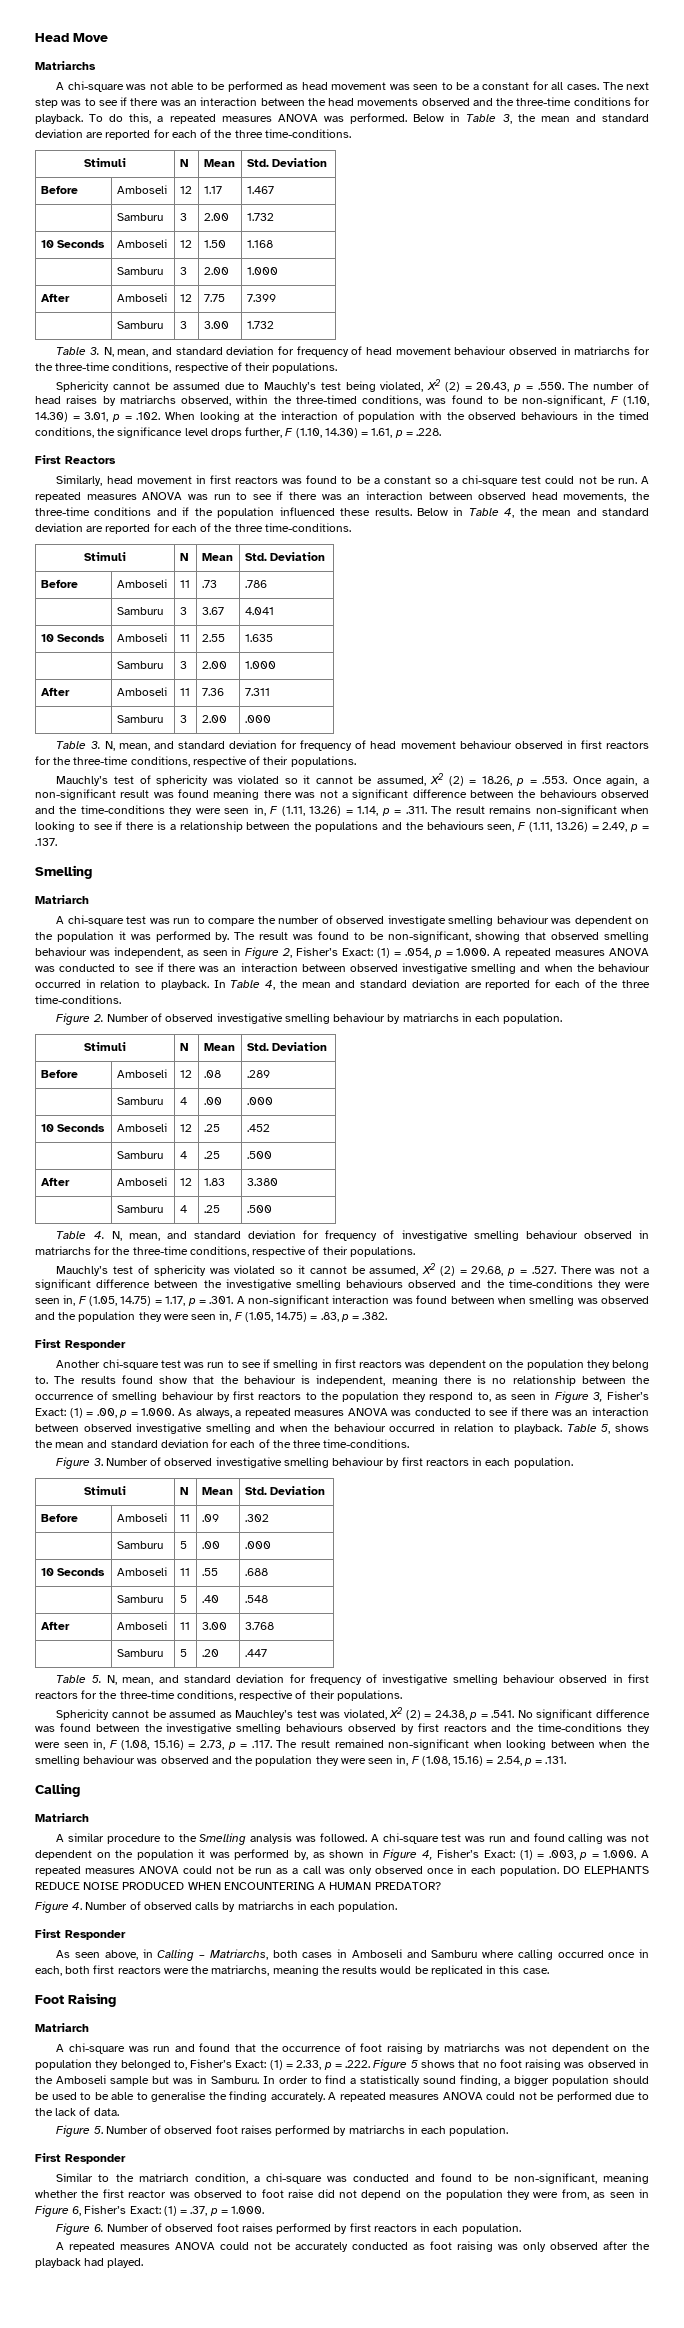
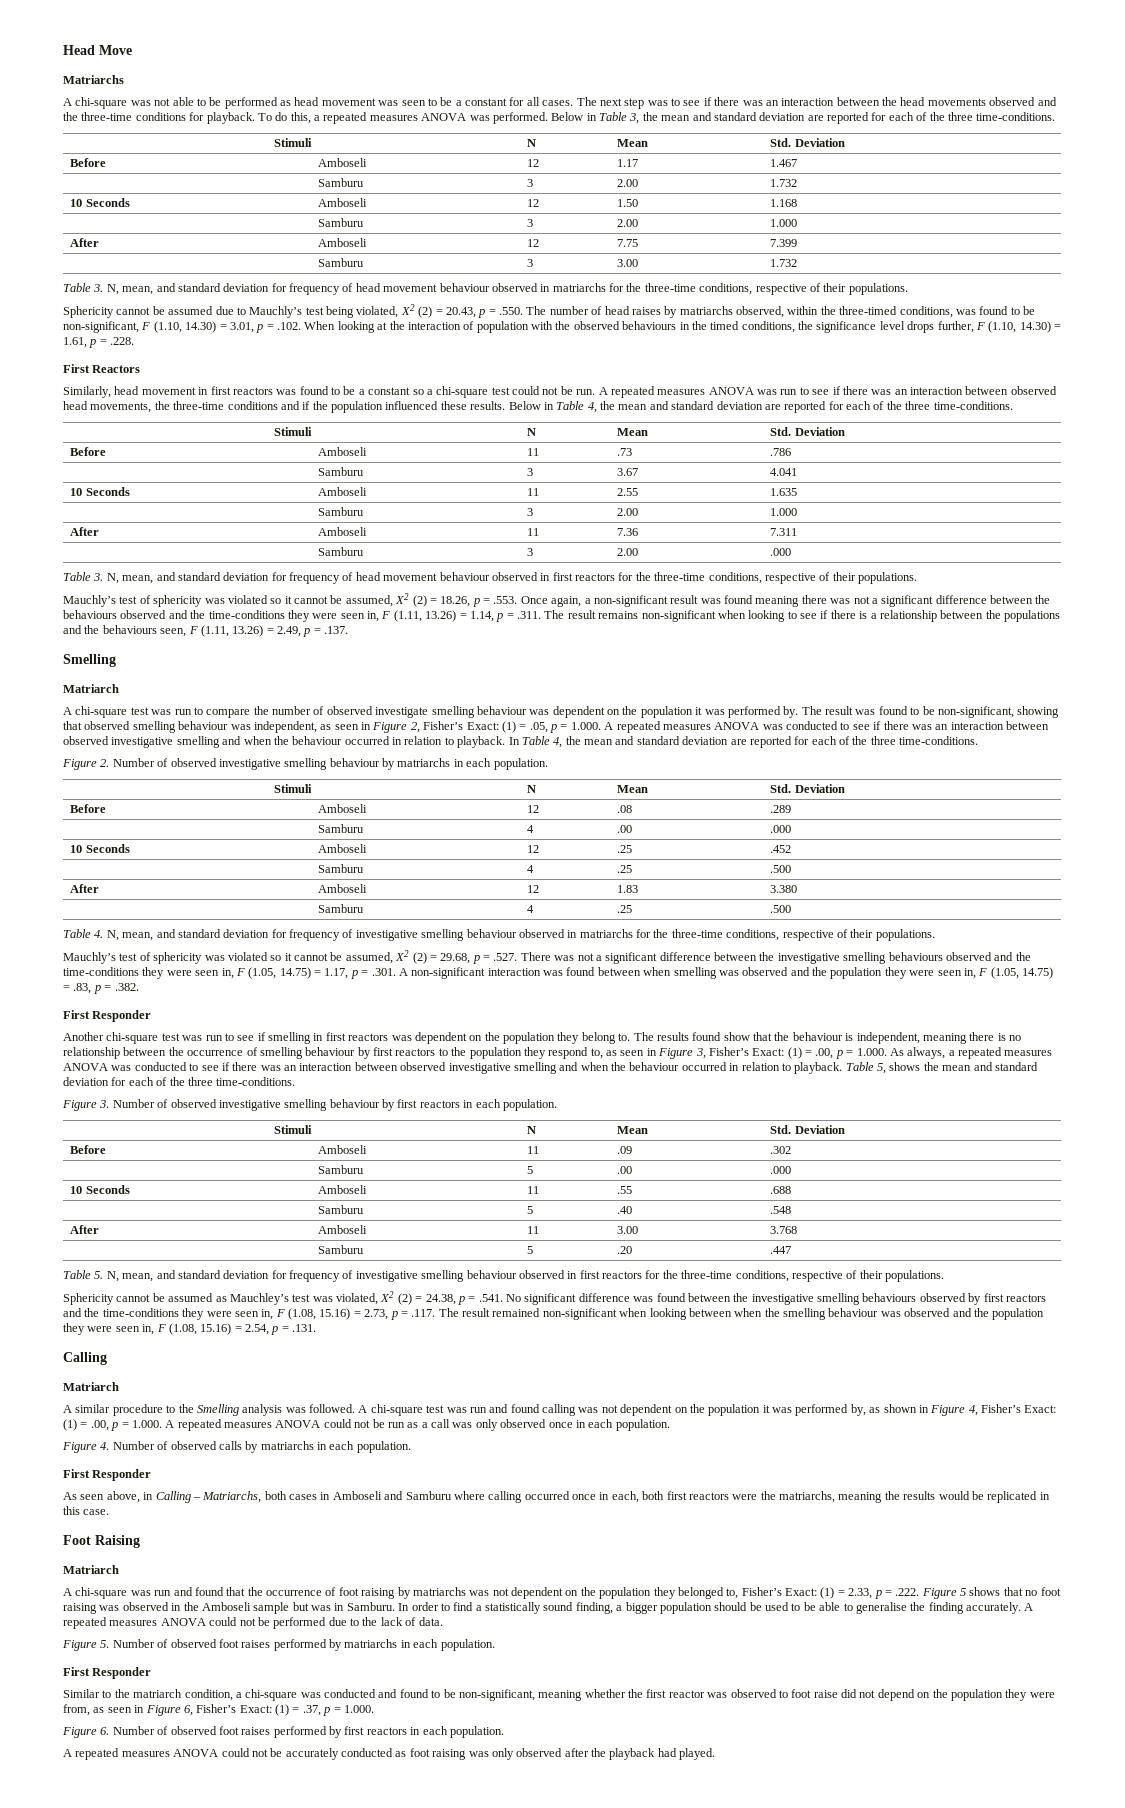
- The result was found to be non-significant, showing that observed smelling behaviour was independent, as seen in Figure 2, Fisher’s Exact: (1) = .054, p = 1.000. A repeated measures ANOVA was conducted to see if there was an interaction between observed investigative smelling and when the behaviour occurred in relation to playback.
+ The result was found to be non-significant, showing that observed smelling behaviour was independent, as seen in Figure 2, Fisher’s Exact: (1) = .05, p = 1.000. A repeated measures ANOVA was conducted to see if there was an interaction between observed investigative smelling and when the behaviour occurred in relation to playback.
- A chi-square test was run and found calling was not dependent on the population it was performed by, as shown in Figure 4, Fisher’s Exact: (1) = .003, p = 1.000. A repeated measures ANOVA could not be run as a call was only observed once in each population. DO ELEPHANTS REDUCE NOISE PRODUCED WHEN ENCOUNTERING A HUMAN PREDATOR?
+ A chi-square test was run and found calling was not dependent on the population it was performed by, as shown in Figure 4, Fisher’s Exact: (1) = .00, p = 1.000. A repeated measures ANOVA could not be run as a call was only observed once in each population.

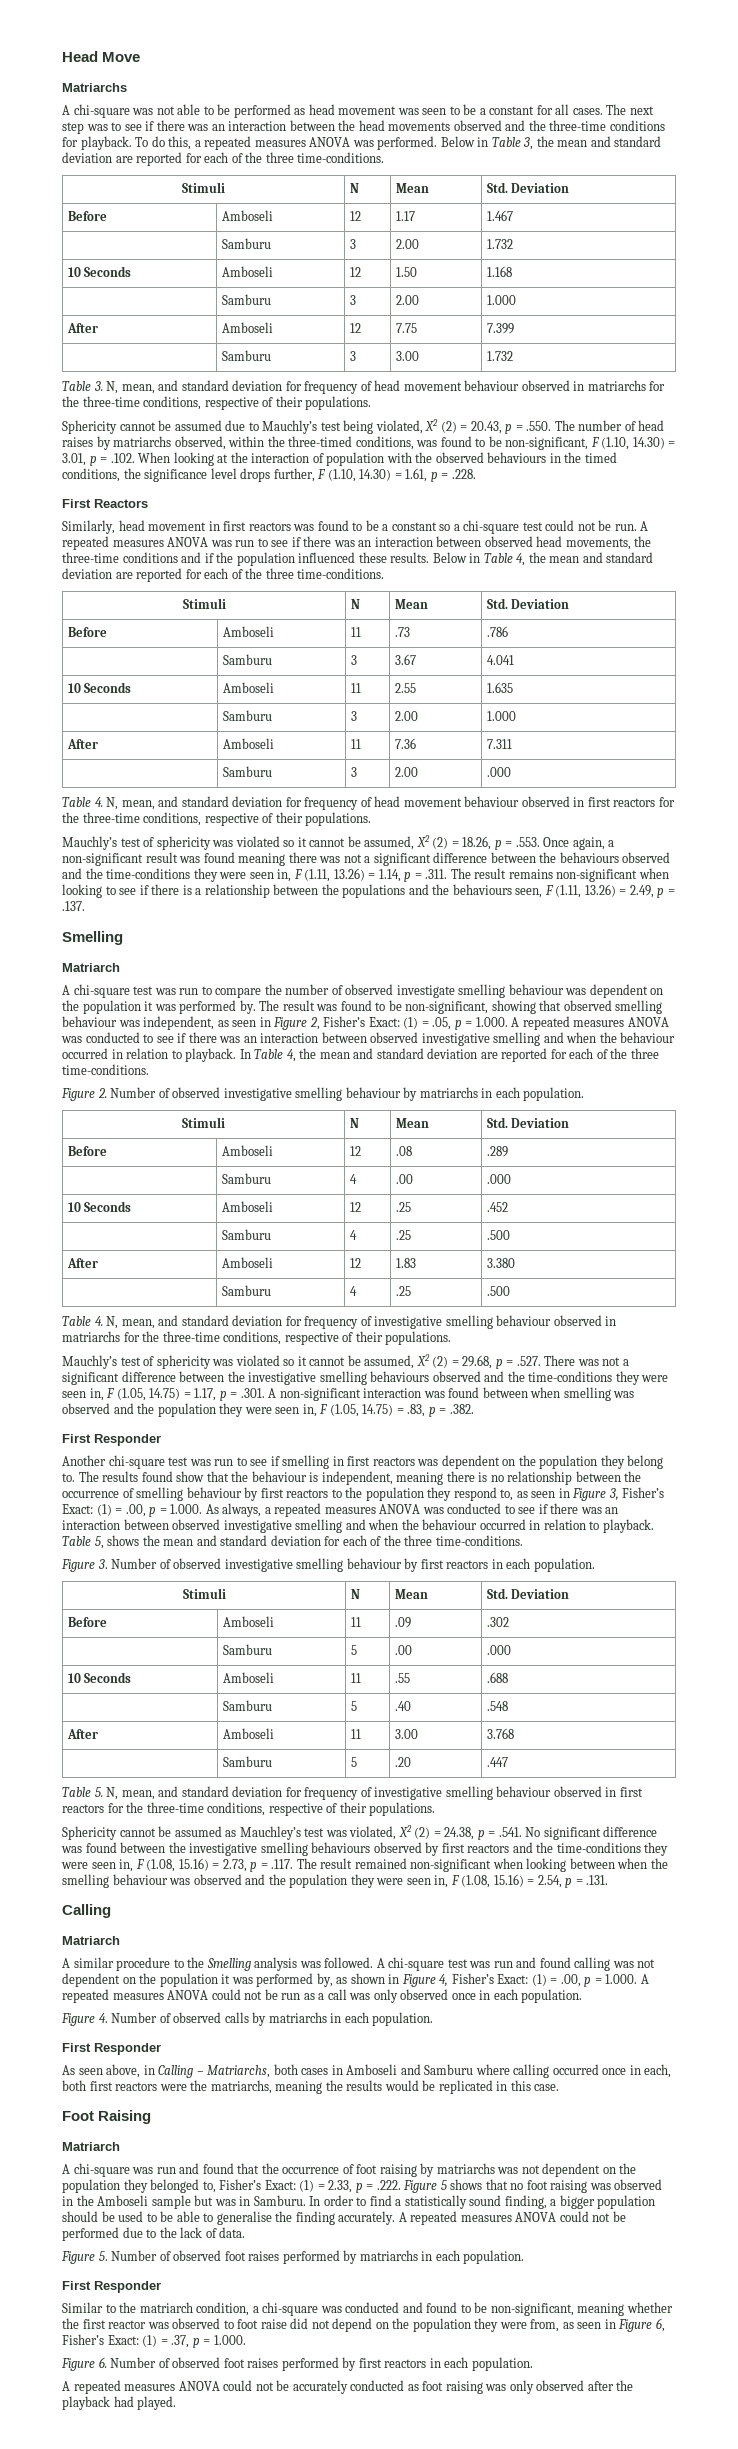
- Table 3. N, mean, and standard deviation for frequency of head movement behaviour observed in first reactors for the three-time conditions, respective of their populations.
+ Table 4. N, mean, and standard deviation for frequency of head movement behaviour observed in first reactors for the three-time conditions, respective of their populations.

